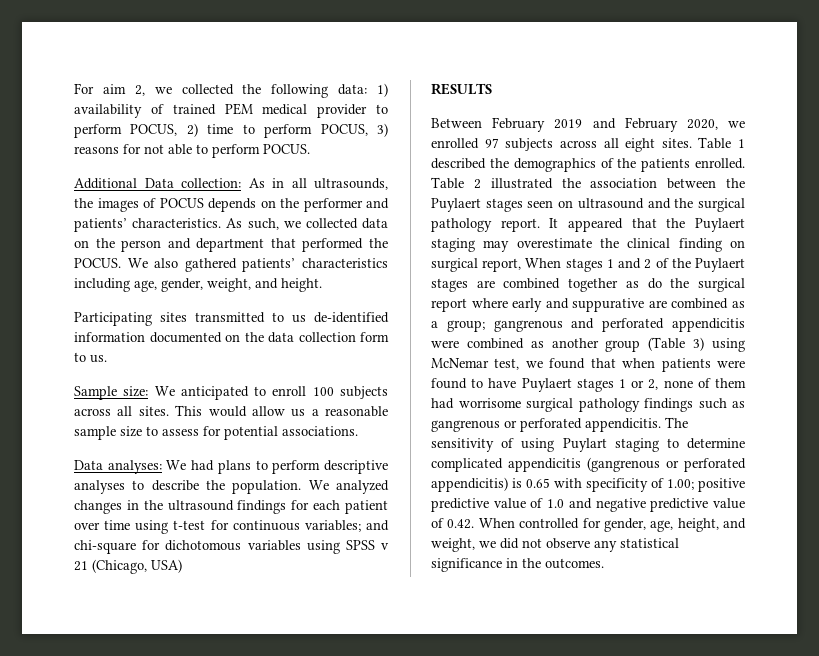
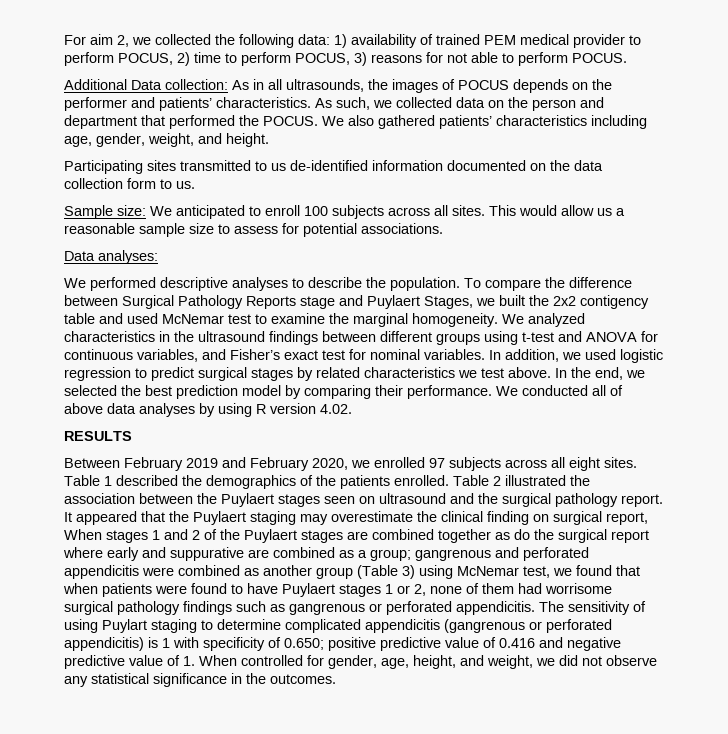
- Data analyses: We had plans to perform descriptive analyses to describe the population.
+ Data analyses:
+ We performed descriptive analyses to describe the population.
+ To compare the difference between Surgical Pathology Reports stage and Puylaert Stages, we built the 2x2 contigency table and used McNemar test to examine the marginal homogeneity.
- We analyzed changes in the ultrasound findings for each patient over time using t-test for continuous variables; and chi-square for dichotomous variables using SPSS v 21 (Chicago, USA)
+ We analyzed characteristics in the ultrasound findings between different groups using t-test and ANOVA for continuous variables, and Fisher’s exact test for nominal variables. In addition, we used logistic regression to predict surgical stages by related characteristics we test above. In the end, we selected the best prediction model by comparing their performance. We conducted all of above data analyses by using R version 4.02.
- The sensitivity of using Puylart staging to determine complicated appendicitis (gangrenous or perforated appendicitis) is 0.65 with specificity of 1.00; positive predictive value of 1.0 and negative predictive value of 0.42. When controlled for gender, age, height, and weight, we did not observe any statistical significance in the outcomes.
+ The sensitivity of using Puylart staging to determine complicated appendicitis (gangrenous or perforated appendicitis) is 1 with specificity of 0.650; positive predictive value of 0.416 and negative predictive value of 1. When controlled for gender, age, height, and weight, we did not observe any statistical significance in the outcomes.

